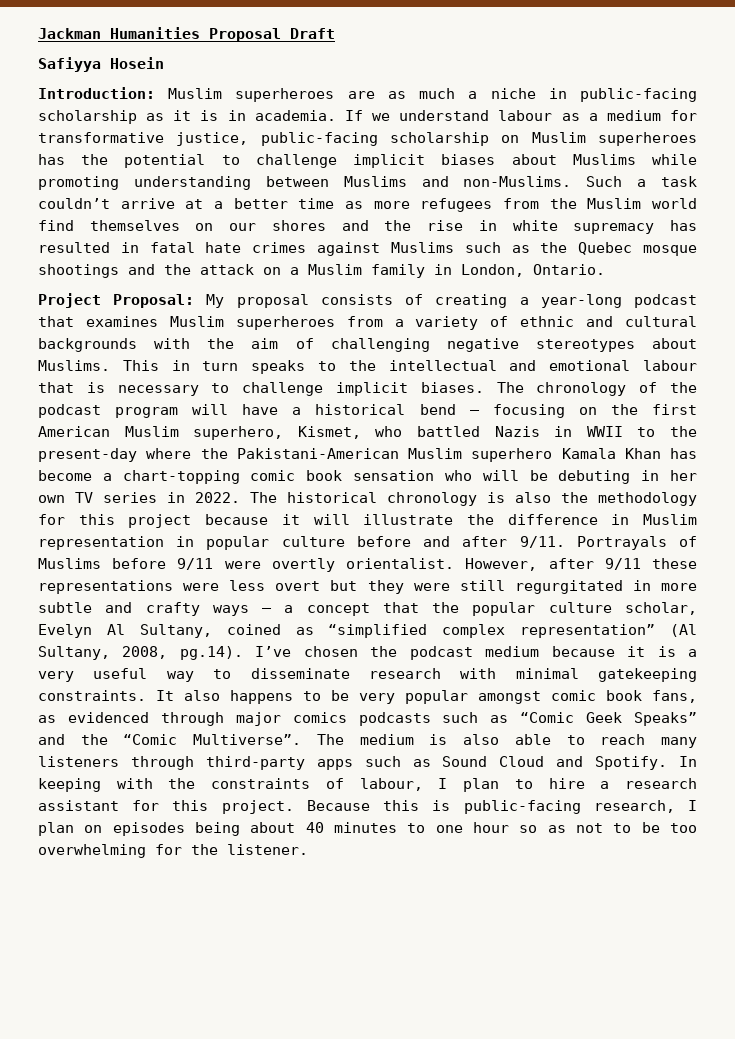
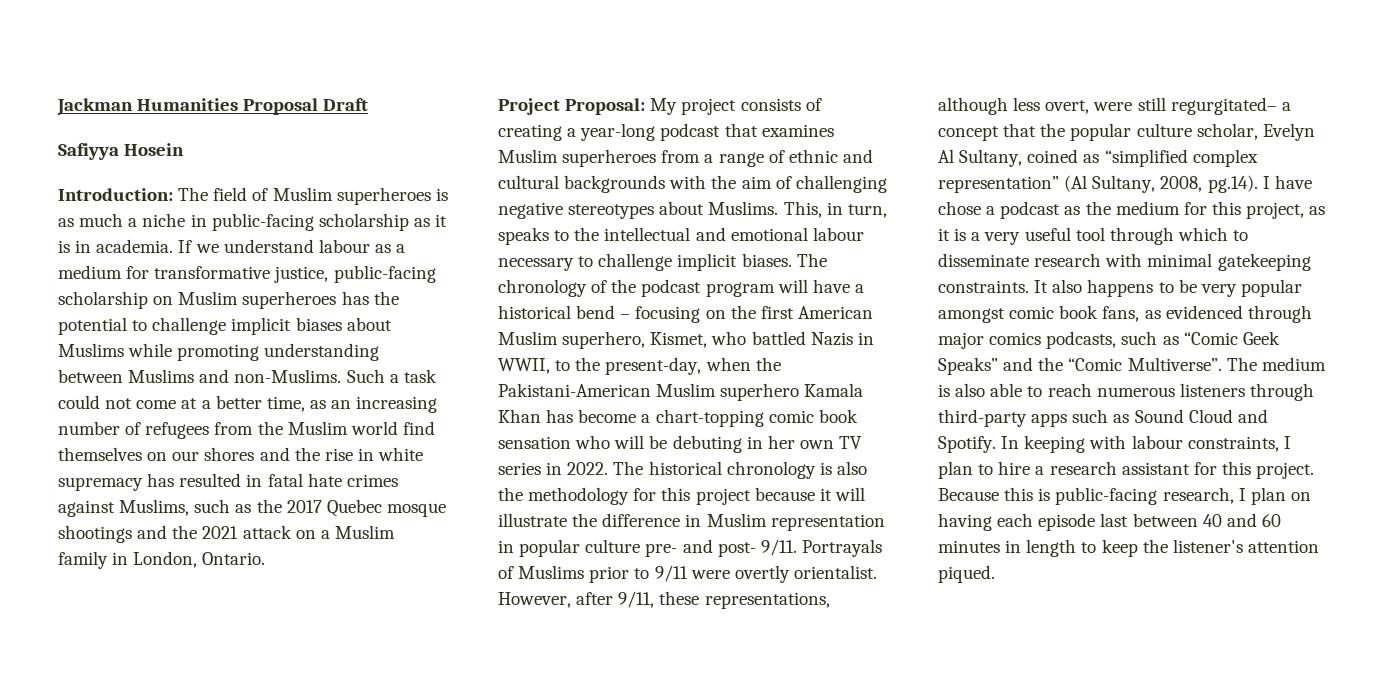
- Introduction: Muslim superheroes are as much a niche in public-facing scholarship as it is in academia.
+ Introduction: The field of Muslim superheroes is as much a niche in public-facing scholarship as it is in academia.
- Such a task couldn’t arrive at a better time as more refugees from the Muslim world find themselves on our shores and the rise in white supremacy has resulted in fatal hate crimes against Muslims such as the Quebec mosque shootings and the attack on a Muslim family in London, Ontario.
+ Such a task could not come at a better time, as an increasing number of refugees from the Muslim world find themselves on our shores and the rise in white supremacy has resulted in fatal hate crimes against Muslims, such as the 2017 Quebec mosque shootings and the 2021 attack on a Muslim family in London, Ontario.
- Project Proposal: My proposal consists of creating a year-long podcast that examines Muslim superheroes from a variety of ethnic and cultural backgrounds with the aim of challenging negative stereotypes about Muslims.
+ Project Proposal: My project consists of creating a year-long podcast that examines Muslim superheroes from a range of ethnic and cultural backgrounds with the aim of challenging negative stereotypes about Muslims.
- This in turn speaks to the intellectual and emotional labour that is necessary to challenge implicit biases.
+ This, in turn, speaks to the intellectual and emotional labour necessary to challenge implicit biases.
- The chronology of the podcast program will have a historical bend – focusing on the first American Muslim superhero, Kismet, who battled Nazis in WWII to the present-day where the Pakistani-American Muslim superhero Kamala Khan has become a chart-topping comic book sensation who will be debuting in her own TV series in 2022.
+ The chronology of the podcast program will have a historical bend – focusing on the first American Muslim superhero, Kismet, who battled Nazis in WWII, to the present-day, when the Pakistani-American Muslim superhero Kamala Khan has become a chart-topping comic book sensation who will be debuting in her own TV series in 2022.
- The historical chronology is also the methodology for this project because it will illustrate the difference in Muslim representation in popular culture before and after 9/11.
+ The historical chronology is also the methodology for this project because it will illustrate the difference in Muslim representation in popular culture pre- and post- 9/11.
- Portrayals of Muslims before 9/11 were overtly orientalist.
+ Portrayals of Muslims prior to 9/11 were overtly orientalist.
- However, after 9/11 these representations were less overt but they were still regurgitated in more subtle and crafty ways – a concept that the popular culture scholar, Evelyn Al Sultany, coined as “simplified complex representation” (Al Sultany, 2008, pg.14). I’ve chosen the podcast medium because it is a very useful way to disseminate research with minimal gatekeeping constraints.
+ However, after 9/11, these representations, although less overt, were still regurgitated– a concept that the popular culture scholar, Evelyn Al Sultany, coined as “simplified complex representation” (Al Sultany, 2008, pg.14). I have chose a podcast as the medium for this project, as it is a very useful tool through which to disseminate research with minimal gatekeeping constraints.
- It also happens to be very popular amongst comic book fans, as evidenced through major comics podcasts such as “Comic Geek Speaks” and the “Comic Multiverse”.
+ It also happens to be very popular amongst comic book fans, as evidenced through major comics podcasts, such as “Comic Geek Speaks” and the “Comic Multiverse”.
- The medium is also able to reach many listeners through third-party apps such as Sound Cloud and Spotify.
+ The medium is also able to reach numerous listeners through third-party apps such as Sound Cloud and Spotify.
- In keeping with the constraints of labour, I plan to hire a research assistant for this project.
+ In keeping with labour constraints, I plan to hire a research assistant for this project.
- Because this is public-facing research, I plan on episodes being about 40 minutes to one hour so as not to be too overwhelming for the listener.
+ Because this is public-facing research, I plan on having each episode last between 40 and 60 minutes in length to keep the listener's attention piqued.

